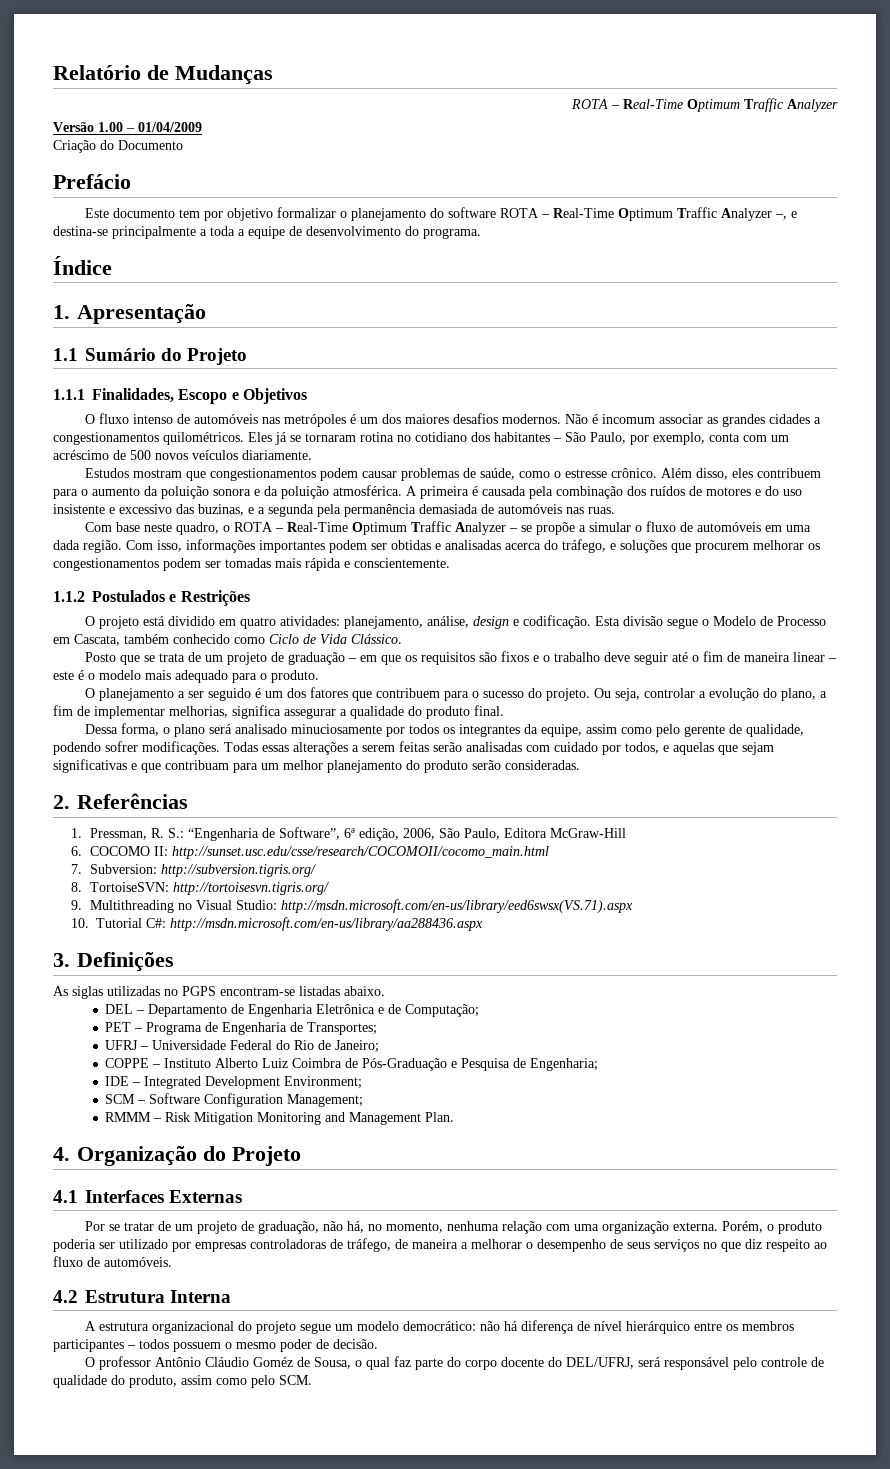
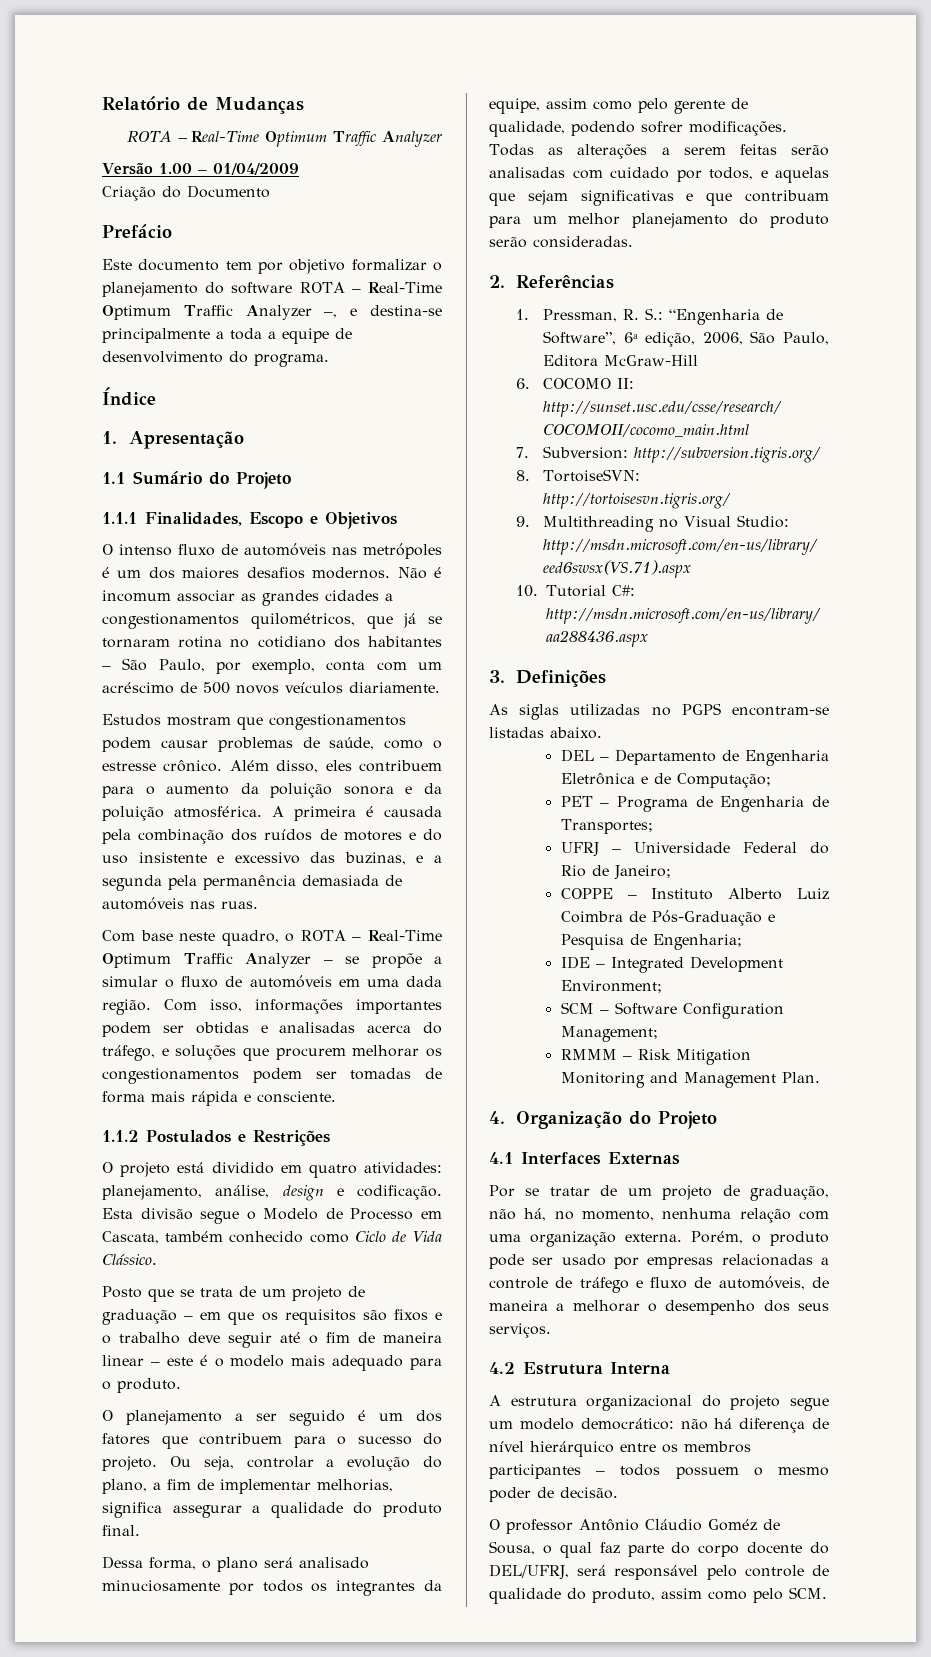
- O fluxo intenso de automóveis nas metrópoles é um dos maiores desafios modernos.
+ O intenso fluxo de automóveis nas metrópoles é um dos maiores desafios modernos.
- Não é incomum associar as grandes cidades a congestionamentos quilométricos. Eles já se tornaram rotina no cotidiano dos habitantes – São Paulo, por exemplo, conta com um acréscimo de 500 novos veículos diariamente.
+ Não é incomum associar as grandes cidades a congestionamentos quilométricos, que já se tornaram rotina no cotidiano dos habitantes – São Paulo, por exemplo, conta com um acréscimo de 500 novos veículos diariamente.
- Com isso, informações importantes podem ser obtidas e analisadas acerca do tráfego, e soluções que procurem melhorar os congestionamentos podem ser tomadas mais rápida e conscientemente.
+ Com isso, informações importantes podem ser obtidas e analisadas acerca do tráfego, e soluções que procurem melhorar os congestionamentos podem ser tomadas de forma mais rápida e consciente.
- Todas essas alterações a serem feitas serão analisadas com cuidado por todos, e aquelas que sejam significativas e que contribuam para um melhor planejamento do produto serão consideradas.
+ Todas as alterações a serem feitas serão analisadas com cuidado por todos, e aquelas que sejam significativas e que contribuam para um melhor planejamento do produto serão consideradas.
- Porém, o produto poderia ser utilizado por empresas controladoras de tráfego, de maneira a melhorar o desempenho de seus serviços no que diz respeito ao fluxo de automóveis.
+ Porém, o produto pode ser usado por empresas relacionadas a controle de tráfego e fluxo de automóveis, de maneira a melhorar o desempenho dos seus serviços.

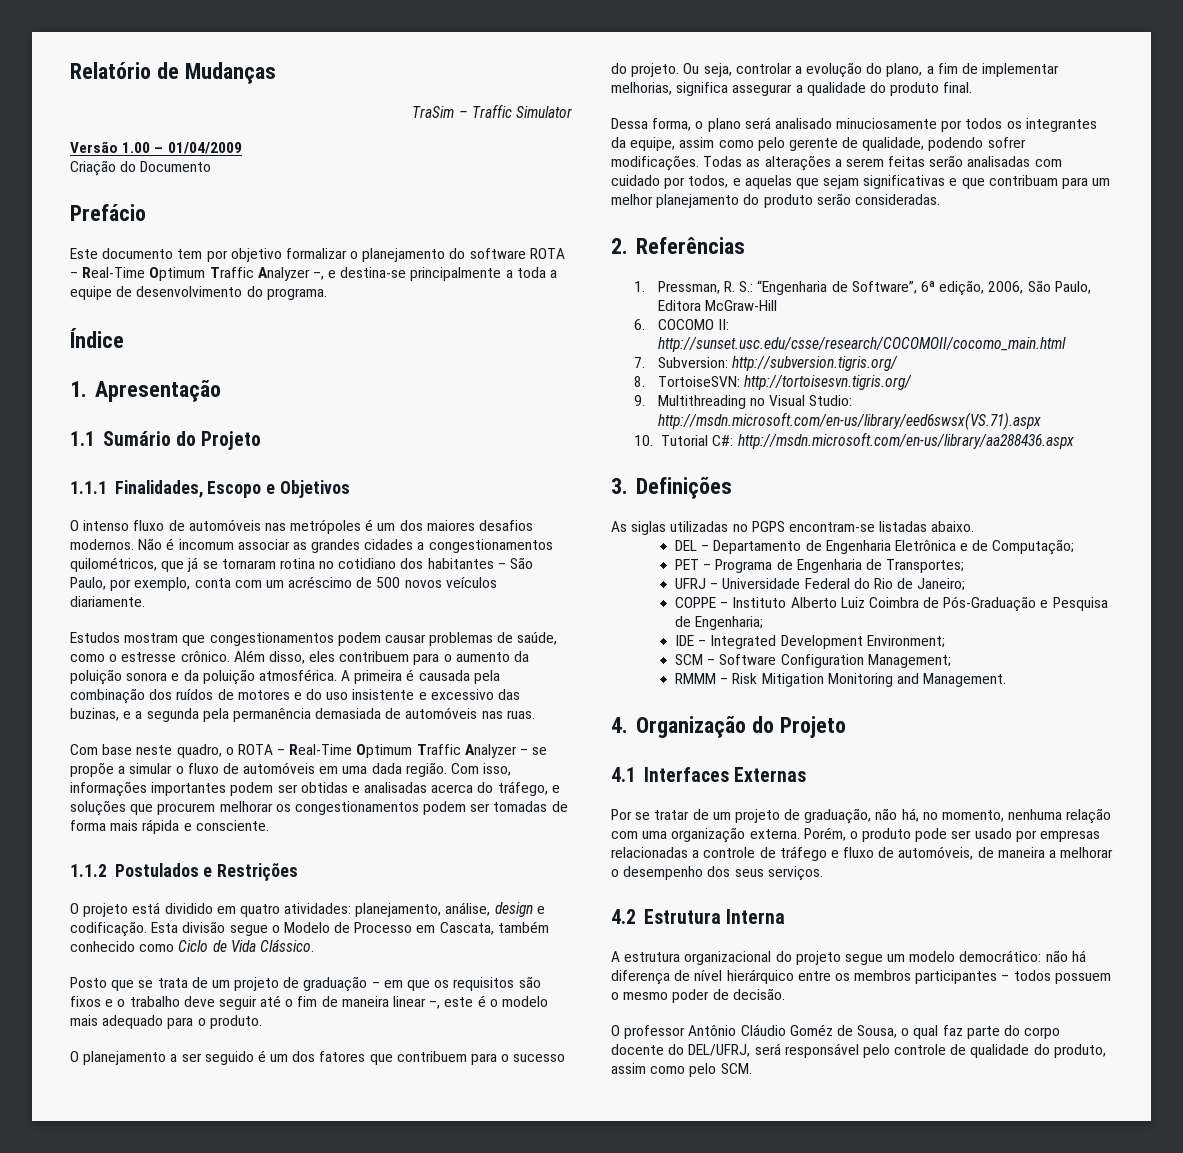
  Relatório de Mudanças
- ROTA – Real-Time Optimum Traffic Analyzer
+ TraSim – Traffic Simulator
- Posto que se trata de um projeto de graduação – em que os requisitos são fixos e o trabalho deve seguir até o fim de maneira linear – este é o modelo mais adequado para o produto.
+ Posto que se trata de um projeto de graduação – em que os requisitos são fixos e o trabalho deve seguir até o fim de maneira linear –, este é o modelo mais adequado para o produto.
- RMMM – Risk Mitigation Monitoring and Management Plan.
+ RMMM – Risk Mitigation Monitoring and Management.

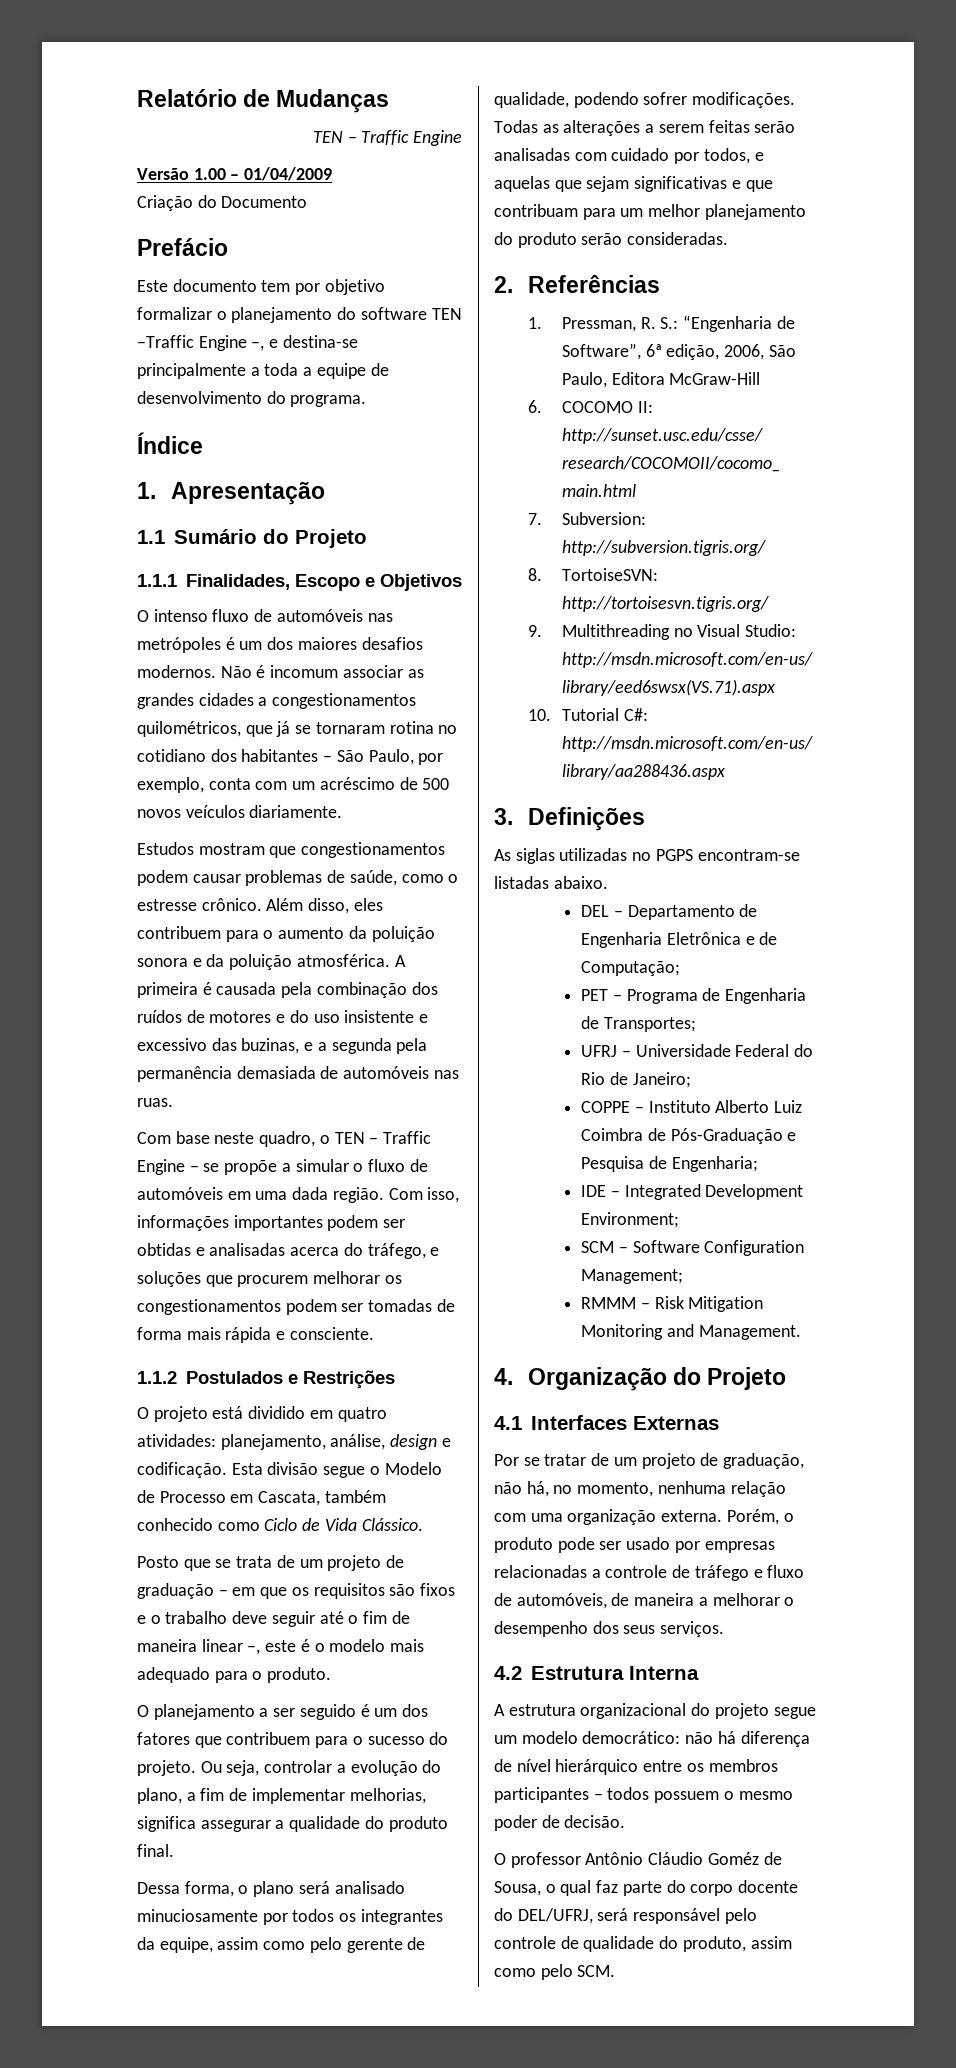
  Relatório de Mudanças
- TraSim – Traffic Simulator
+ TEN – Traffic Engine
- Este documento tem por objetivo formalizar o planejamento do software ROTA – Real-Time Optimum Traffic Analyzer –, e destina-se principalmente a toda a equipe de desenvolvimento do programa.
+ Este documento tem por objetivo formalizar o planejamento do software TEN –Traffic Engine –, e destina-se principalmente a toda a equipe de desenvolvimento do programa.
- Com base neste quadro, o ROTA – Real-Time Optimum Traffic Analyzer – se propõe a simular o fluxo de automóveis em uma dada região.
+ Com base neste quadro, o TEN – Traffic Engine – se propõe a simular o fluxo de automóveis em uma dada região.

